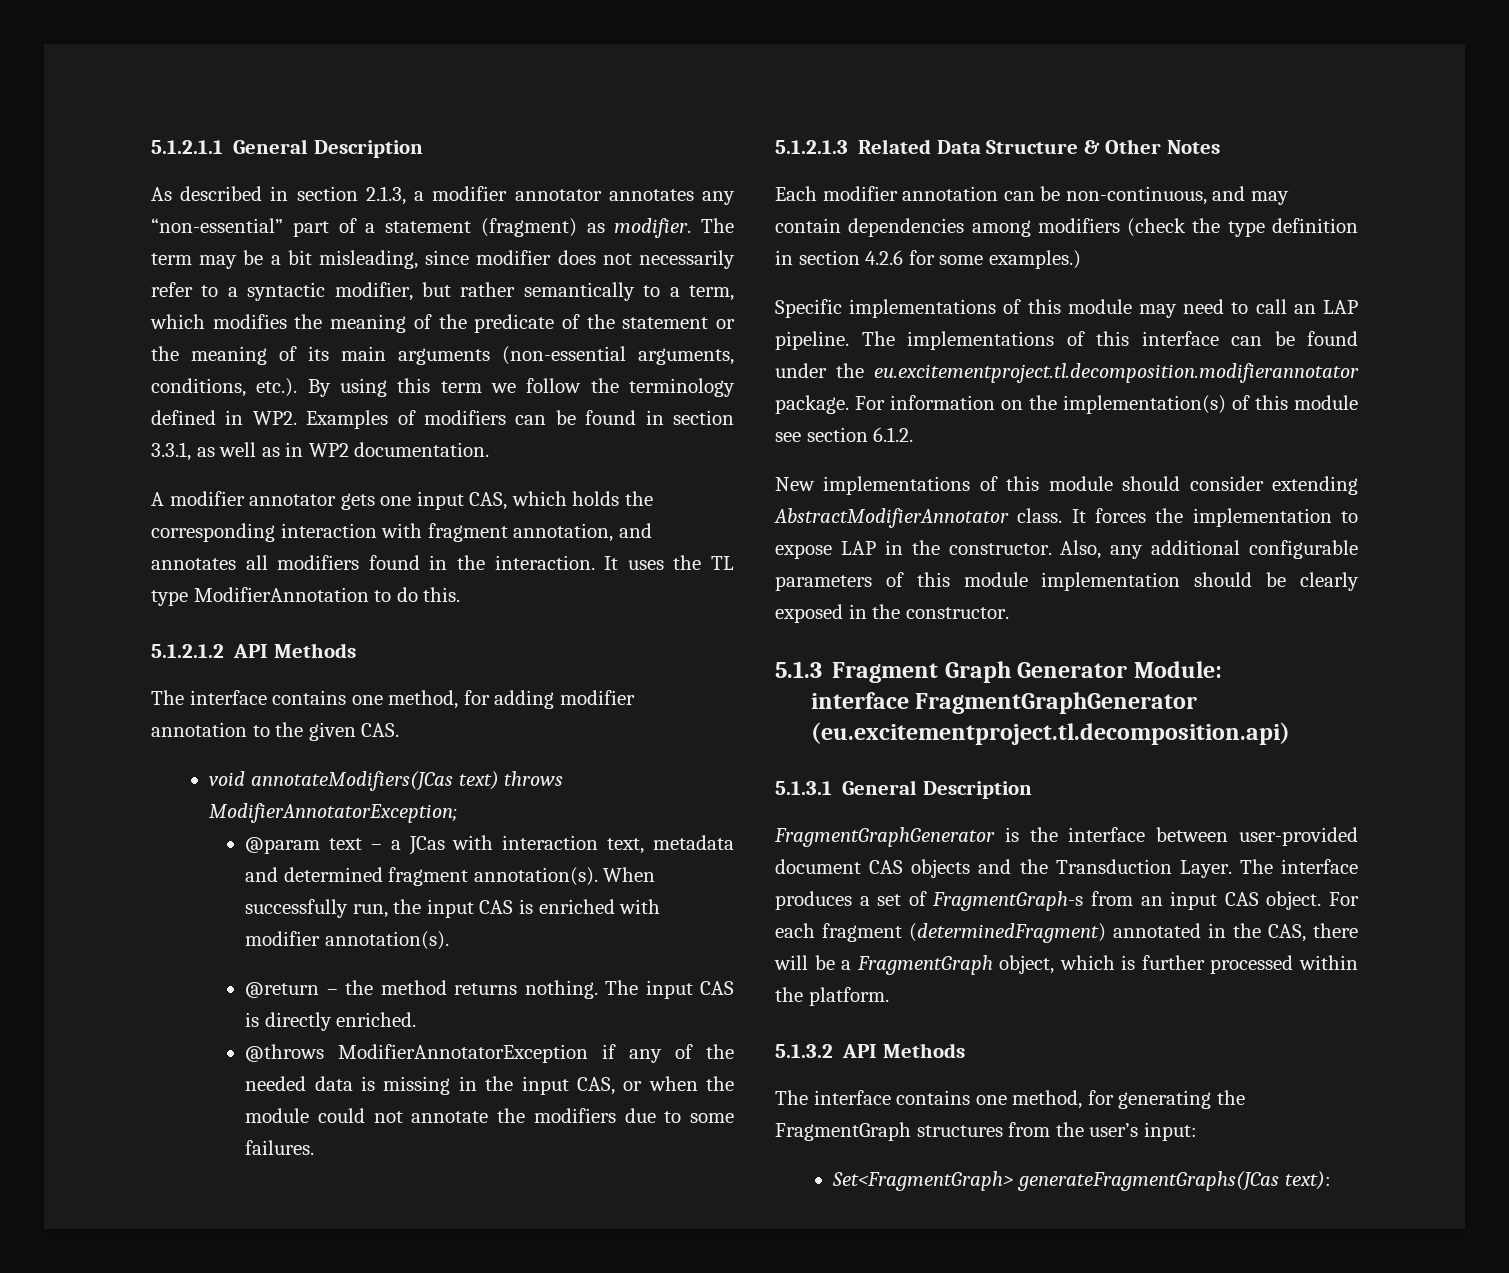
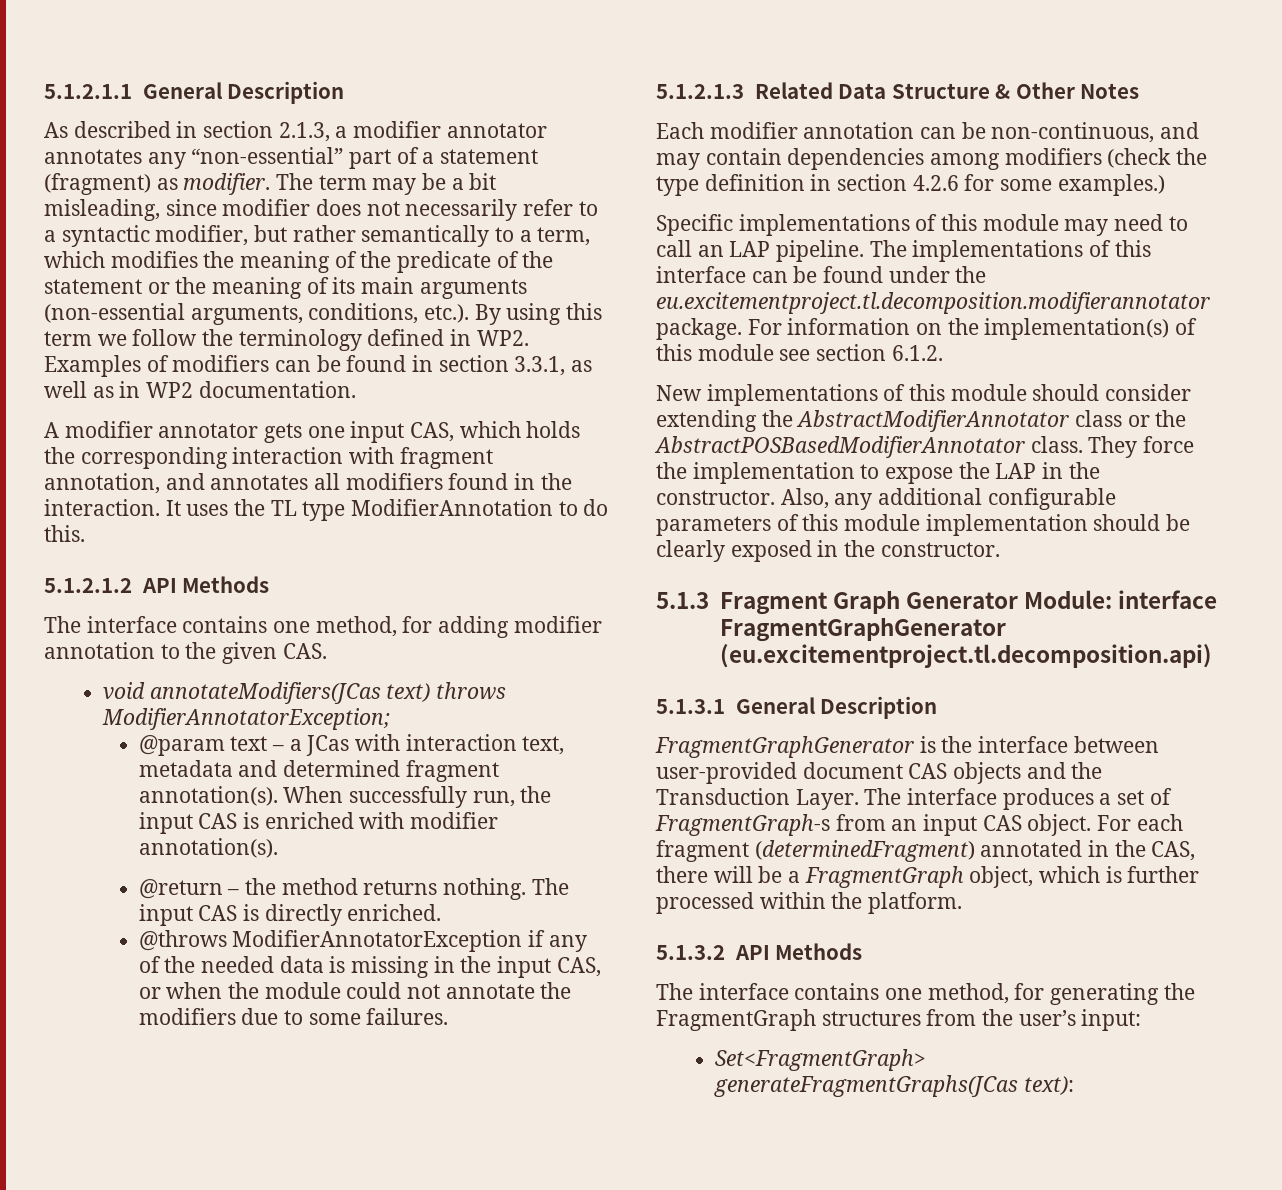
- New implementations of this module should consider extending AbstractModifierAnnotator class. It forces the implementation to expose LAP in the constructor.
+ New implementations of this module should consider extending the AbstractModifierAnnotator class or the AbstractPOSBasedModifierAnnotator class. They force the implementation to expose the LAP in the constructor.
- 5.1.3 Fragment Graph Generator Module:
- interface FragmentGraphGenerator (eu.excitementproject.tl.decomposition.api)
+ 5.1.3 Fragment Graph Generator Module: interface FragmentGraphGenerator (eu.excitementproject.tl.decomposition.api)

